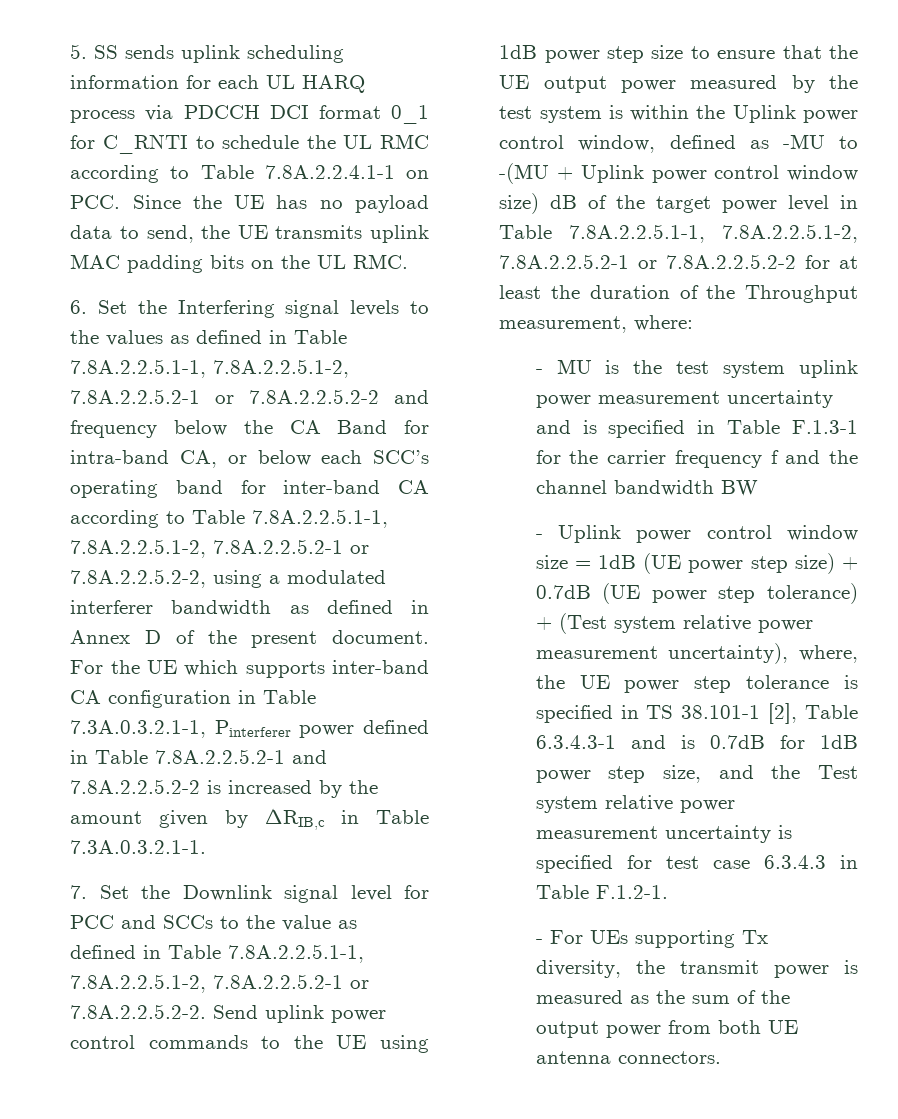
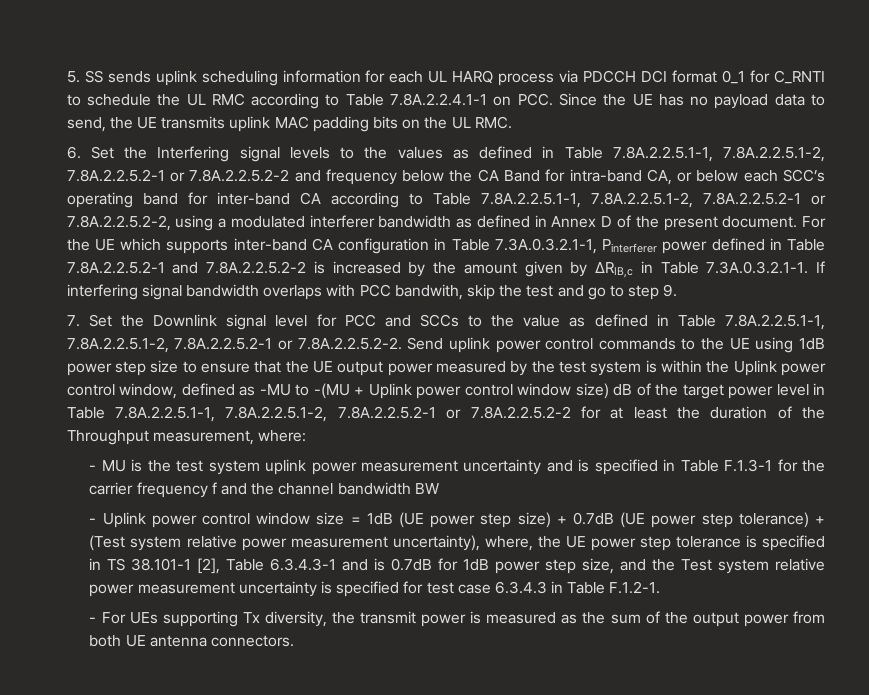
- For the UE which supports inter-band CA configuration in Table 7.3A.0.3.2.1-1, Pinterferer power defined in Table 7.8A.2.2.5.2-1 and 7.8A.2.2.5.2-2 is increased by the amount given by ΔRIB,c in Table 7.3A.0.3.2.1-1.
+ For the UE which supports inter-band CA configuration in Table 7.3A.0.3.2.1-1, Pinterferer power defined in Table 7.8A.2.2.5.2-1 and 7.8A.2.2.5.2-2 is increased by the amount given by ΔRIB,c in Table 7.3A.0.3.2.1-1. If interfering signal bandwidth overlaps with PCC bandwith, skip the test and go to step 9.

